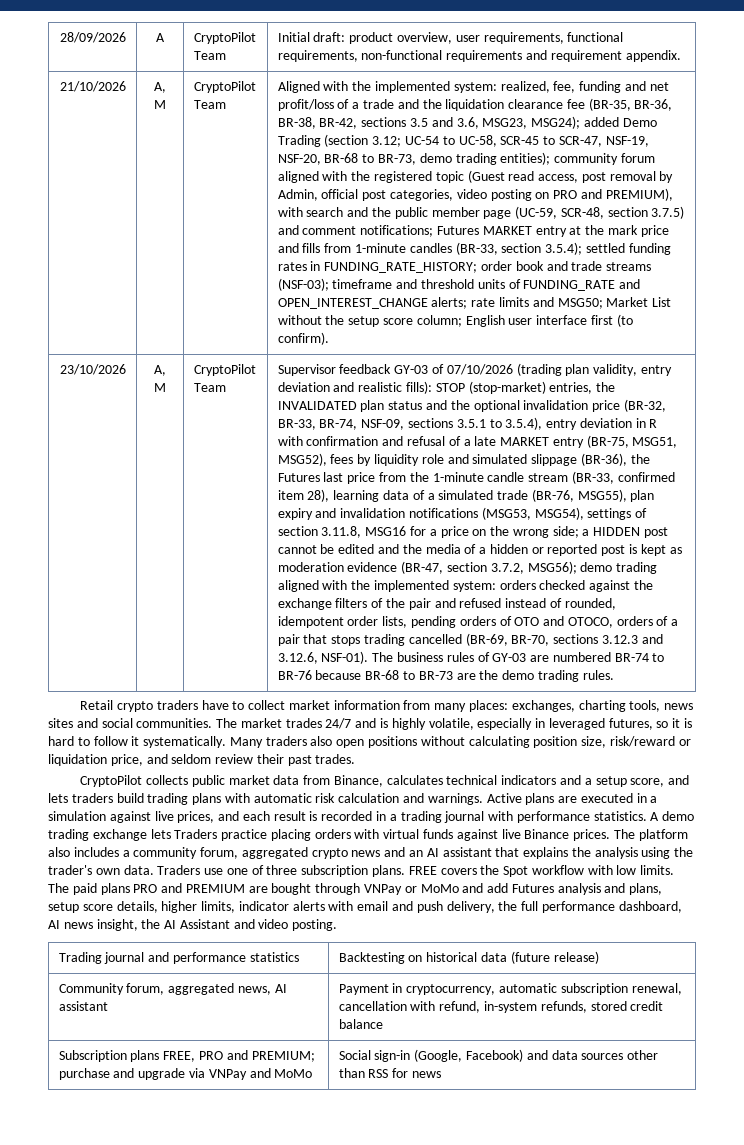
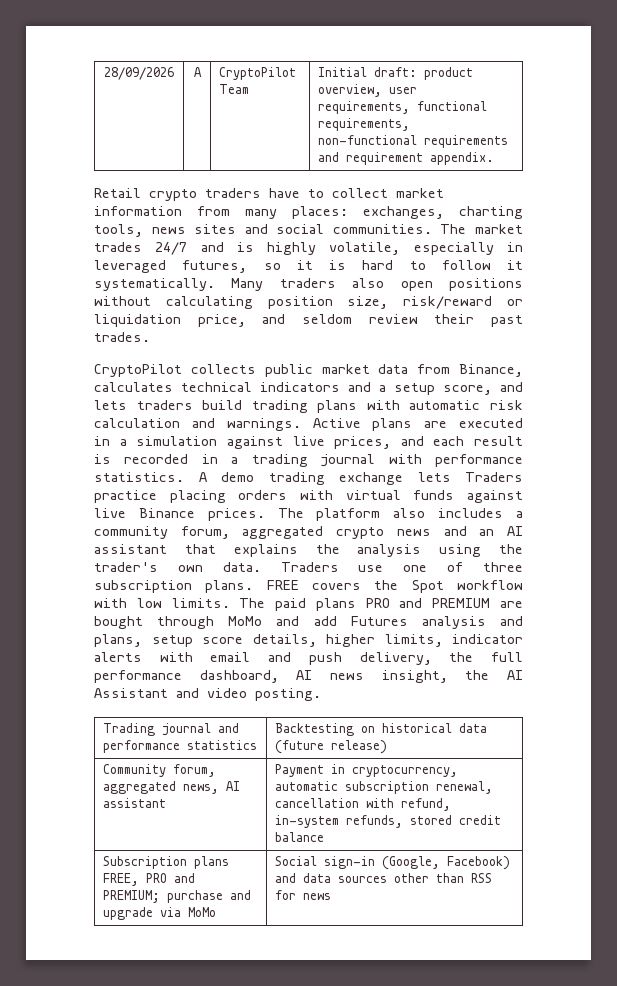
- 21/10/2026 | A, M | CryptoPilot Team | Aligned with the implemented system: realized, fee, funding and net profit/loss of a trade and the liquidation clearance fee (BR-35, BR-36, BR-38, BR-42, sections 3.5 and 3.6, MSG23, MSG24); added Demo Trading (section 3.12; UC-54 to UC-58, SCR-45 to SCR-47, NSF-19, NSF-20, BR-68 to BR-73, demo trading entities); community forum aligned with the registered topic (Guest read access, post removal by Admin, official post categories, video posting on PRO and PREMIUM), with search and the public member page (UC-59, SCR-48, section 3.7.5) and comment notifications; Futures MARKET entry at the mark price and fills from 1-minute candles (BR-33, section 3.5.4); settled funding rates in FUNDING_RATE_HISTORY; order book and trade streams (NSF-03); timeframe and threshold units of FUNDING_RATE and OPEN_INTEREST_CHANGE alerts; rate limits and MSG50; Market List without the setup score column; English user interface first (to confirm).
- 23/10/2026 | A, M | CryptoPilot Team | Supervisor feedback GY-03 of 07/10/2026 (trading plan validity, entry deviation and realistic fills): STOP (stop-market) entries, the INVALIDATED plan status and the optional invalidation price (BR-32, BR-33, BR-74, NSF-09, sections 3.5.1 to 3.5.4), entry deviation in R with confirmation and refusal of a late MARKET entry (BR-75, MSG51, MSG52), fees by liquidity role and simulated slippage (BR-36), the Futures last price from the 1-minute candle stream (BR-33, confirmed item 28), learning data of a simulated trade (BR-76, MSG55), plan expiry and invalidation notifications (MSG53, MSG54), settings of section 3.11.8, MSG16 for a price on the wrong side; a HIDDEN post cannot be edited and the media of a hidden or reported post is kept as moderation evidence (BR-47, section 3.7.2, MSG56); demo trading aligned with the implemented system: orders checked against the exchange filters of the pair and refused instead of rounded, idempotent order lists, pending orders of OTO and OTOCO, orders of a pair that stops trading cancelled (BR-69, BR-70, sections 3.12.3 and 3.12.6, NSF-01). The business rules of GY-03 are numbered BR-74 to BR-76 because BR-68 to BR-73 are the demo trading rules.
- The paid plans PRO and PREMIUM are bought through VNPay or MoMo and add Futures analysis and plans, setup score details, higher limits, indicator alerts with email and push delivery, the full performance dashboard, AI news insight, the AI Assistant and video posting.
+ The paid plans PRO and PREMIUM are bought through MoMo and add Futures analysis and plans, setup score details, higher limits, indicator alerts with email and push delivery, the full performance dashboard, AI news insight, the AI Assistant and video posting.
- Subscription plans FREE, PRO and PREMIUM; purchase and upgrade via VNPay and MoMo | Social sign-in (Google, Facebook) and data sources other than RSS for news
+ Subscription plans FREE, PRO and PREMIUM; purchase and upgrade via MoMo | Social sign-in (Google, Facebook) and data sources other than RSS for news

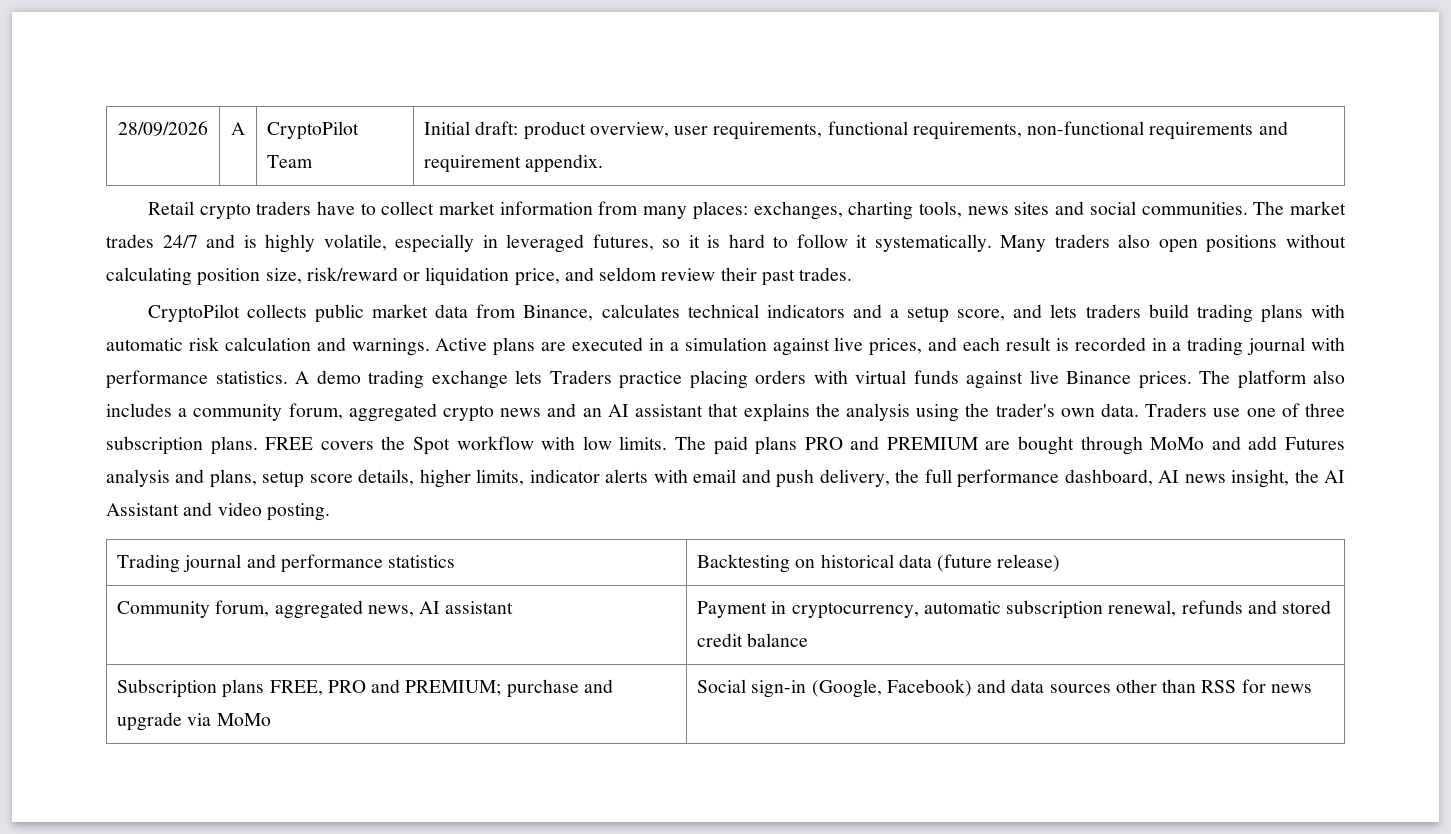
- Community forum, aggregated news, AI assistant | Payment in cryptocurrency, automatic subscription renewal, cancellation with refund, in-system refunds, stored credit balance
+ Community forum, aggregated news, AI assistant | Payment in cryptocurrency, automatic subscription renewal, refunds and stored credit balance

